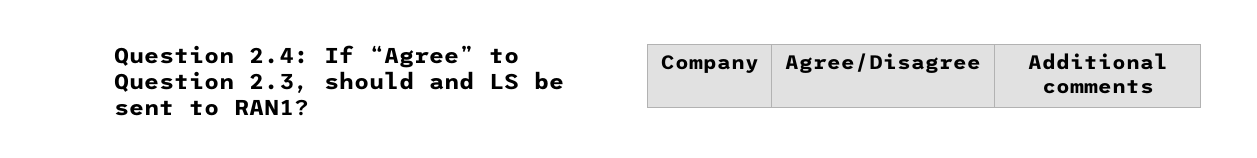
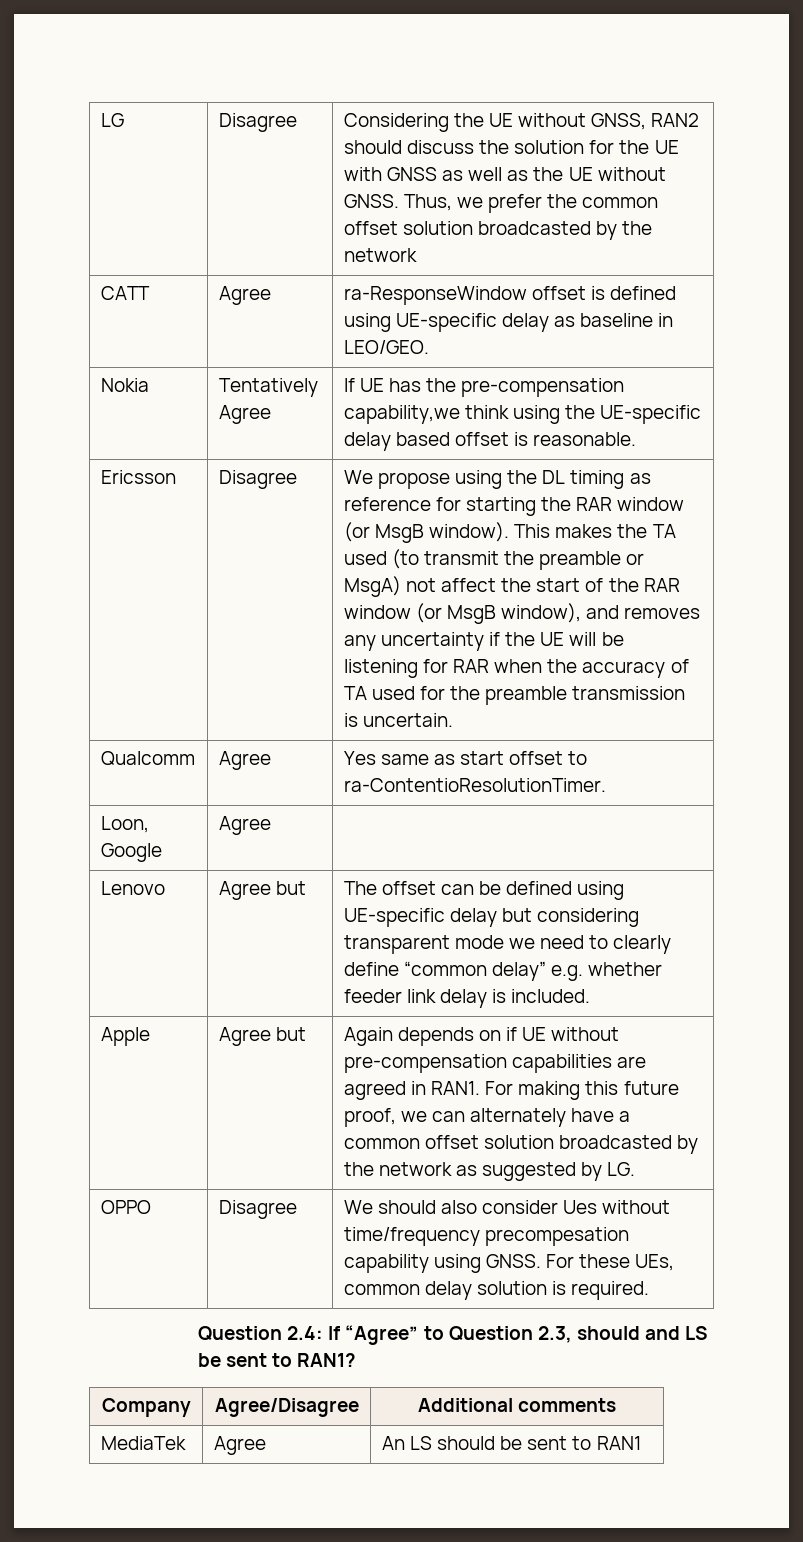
+ LG | Disagree | Considering the UE without GNSS, RAN2 should discuss the solution for the UE with GNSS as well as the UE without GNSS. Thus, we prefer the common offset solution broadcasted by the network
+ CATT | Agree | ra-ResponseWindow offset is defined using UE-specific delay as baseline in LEO/GEO.
+ Nokia | Tentatively Agree | If UE has the pre-compensation capability,we think using the UE-specific delay based offset is reasonable.
+ Ericsson | Disagree | We propose using the DL timing as reference for starting the RAR window (or MsgB window). This makes the TA used (to transmit the preamble or MsgA) not affect the start of the RAR window (or MsgB window), and removes any uncertainty if the UE will be listening for RAR when the accuracy of TA used for the preamble transmission is uncertain.
+ Qualcomm | Agree | Yes same as start offset to ra-ContentioResolutionTimer.
+ Loon, Google | Agree |
+ Lenovo | Agree but | The offset can be defined using UE-specific delay but considering transparent mode we need to clearly define “common delay” e.g. whether feeder link delay is included.
+ Apple | Agree but | Again depends on if UE without pre-compensation capabilities are agreed in RAN1. For making this future proof, we can alternately have a common offset solution broadcasted by the network as suggested by LG.
+ OPPO | Disagree | We should also consider Ues without time/frequency precompesation capability using GNSS. For these UEs, common delay solution is required.
+ MediaTek | Agree | An LS should be sent to RAN1

